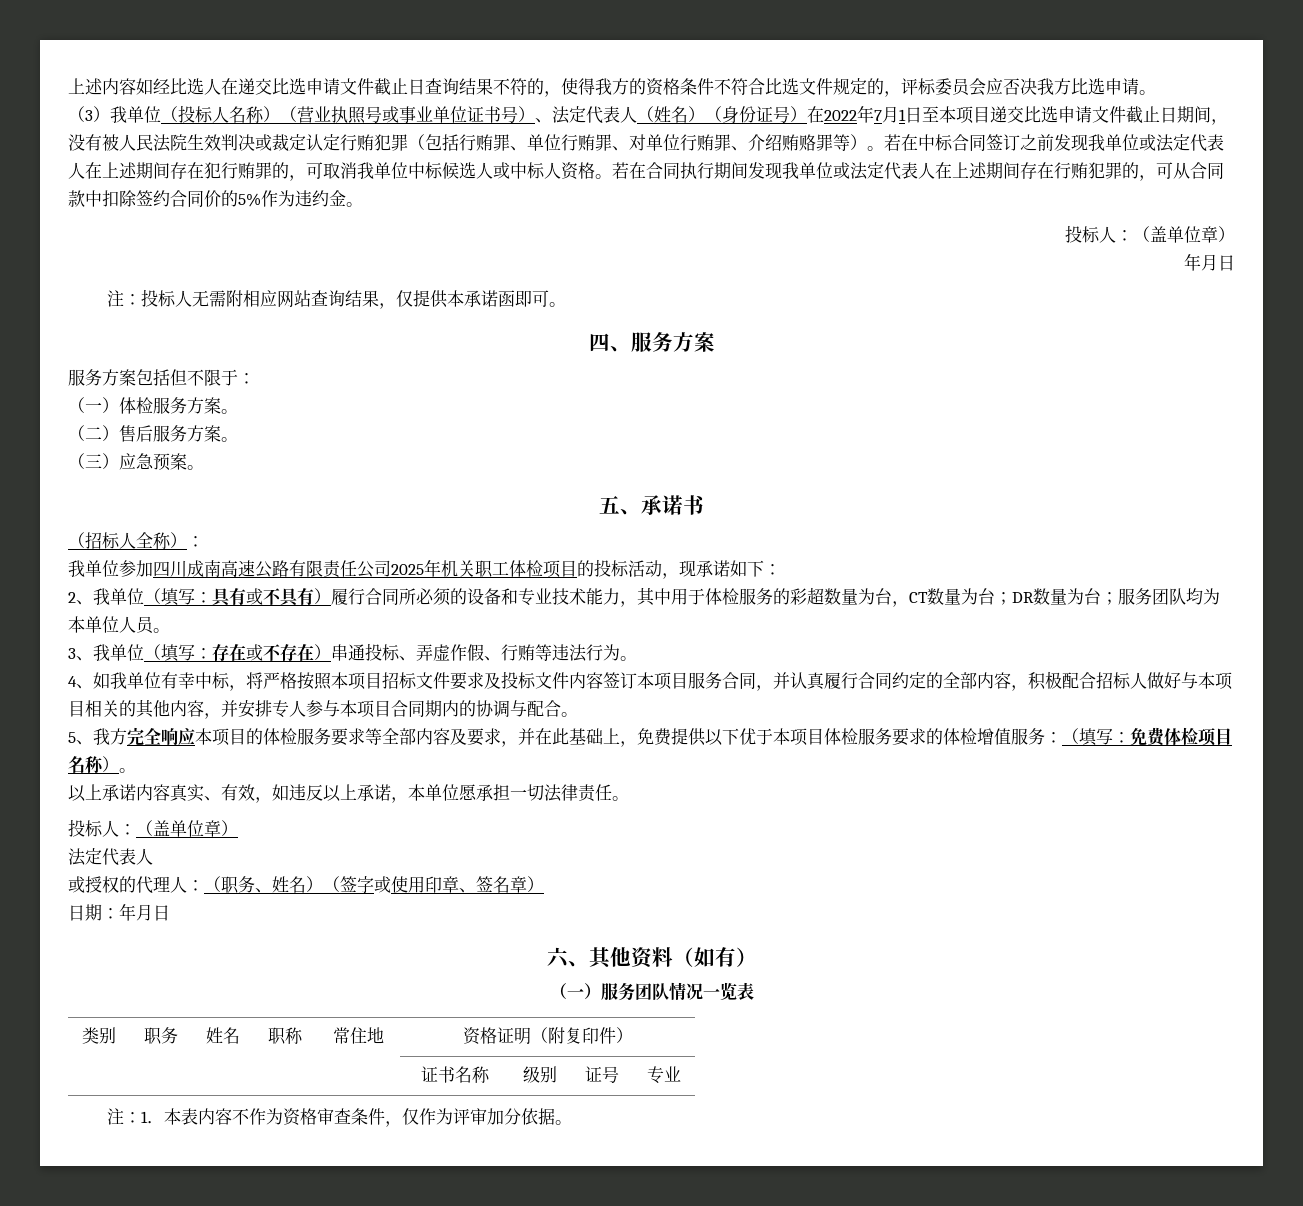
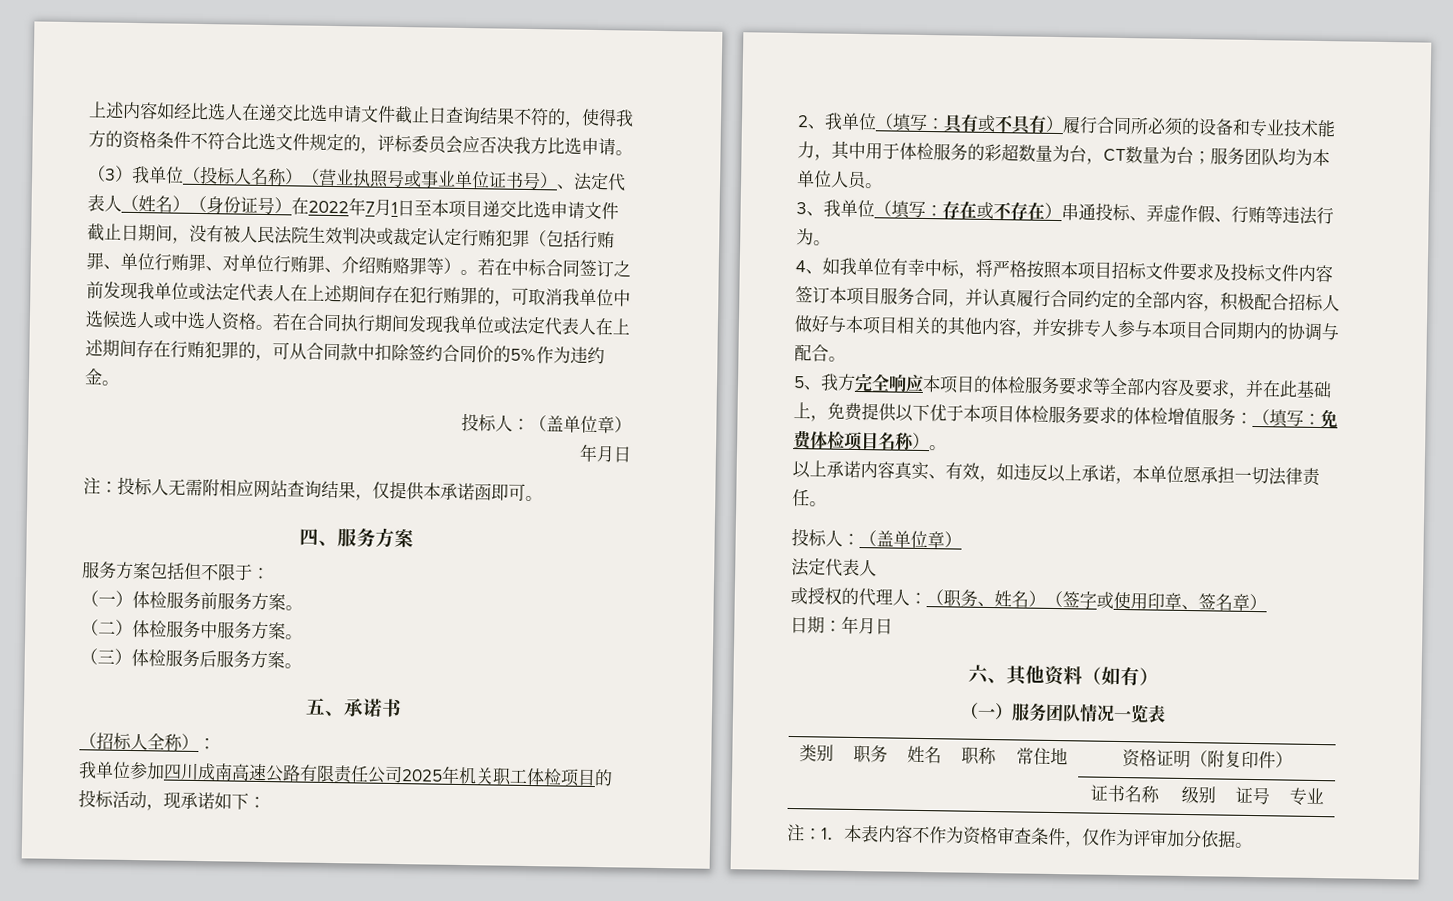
- 若在中标合同签订之前发现我单位或法定代表人在上述期间存在犯行贿罪的，可取消我单位中标候选人或中标人资格。
+ 若在中标合同签订之前发现我单位或法定代表人在上述期间存在犯行贿罪的，可取消我单位中选候选人或中选人资格。
- （一）体检服务方案。
+ （一）体检服务前服务方案。
- （二）售后服务方案。
+ （二）体检服务中服务方案。
- （三）应急预案。
+ （三）体检服务后服务方案。
- 2、我单位（填写：具有或不具有）履行合同所必须的设备和专业技术能力，其中用于体检服务的彩超数量为台，CT数量为台；DR数量为台；服务团队均为本单位人员。
+ 2、我单位（填写：具有或不具有）履行合同所必须的设备和专业技术能力，其中用于体检服务的彩超数量为台，CT数量为台；服务团队均为本单位人员。

